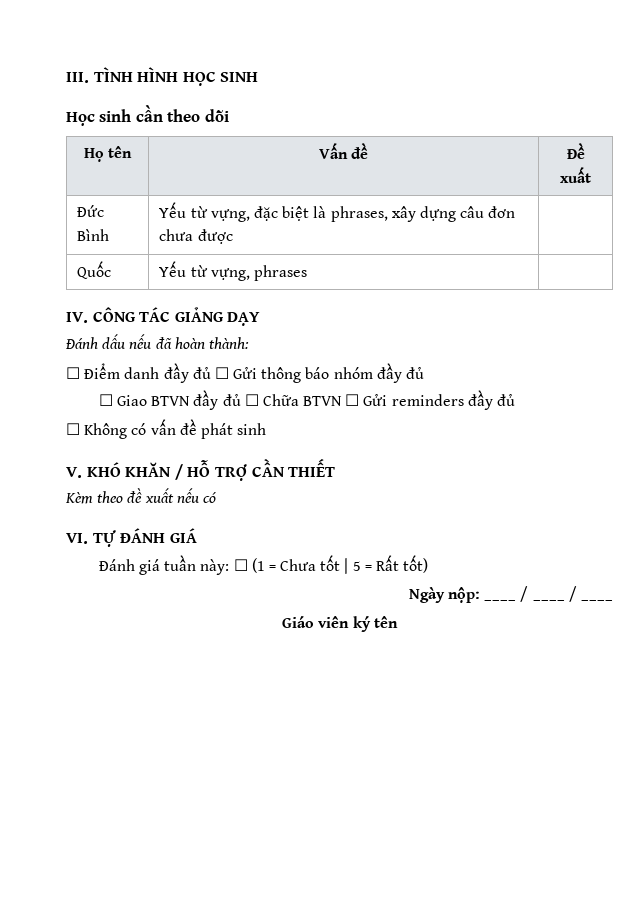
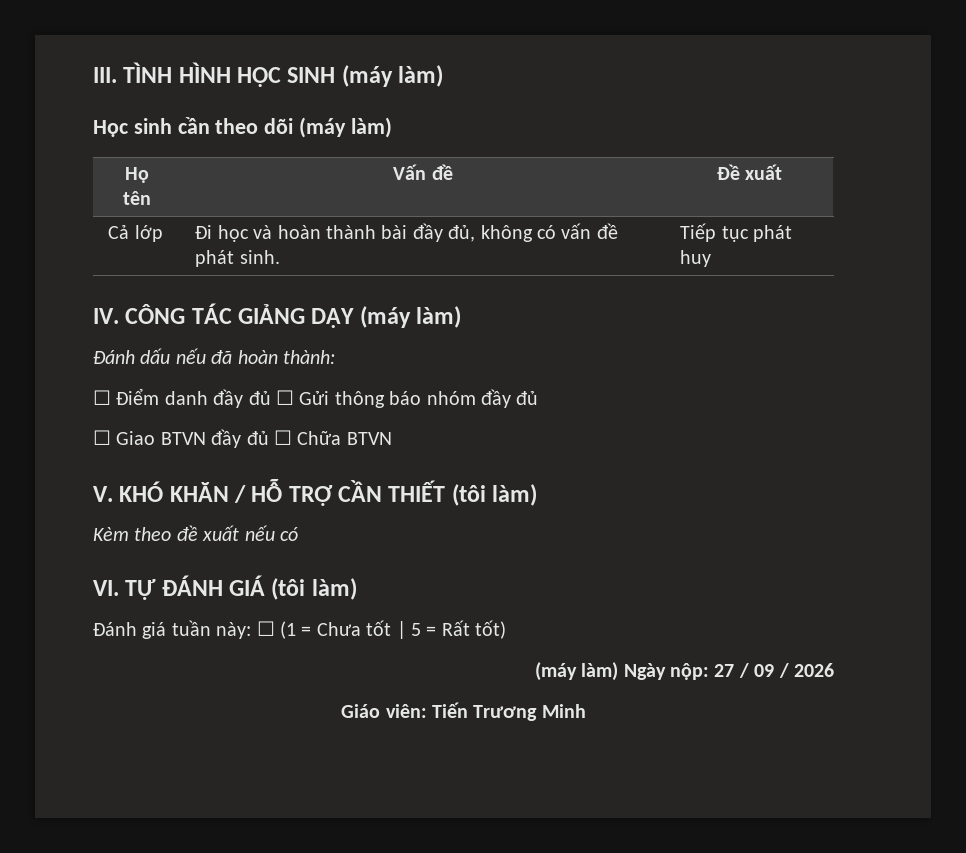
- III. TÌNH HÌNH HỌC SINH
+ III. TÌNH HÌNH HỌC SINH (máy làm)
- Học sinh cần theo dõi
+ Học sinh cần theo dõi (máy làm)
- Đức Bình | Yếu từ vựng, đặc biệt là phrases, xây dựng câu đơn chưa được |
- Quốc | Yếu từ vựng, phrases |
+ Cả lớp | Đi học và hoàn thành bài đầy đủ, không có vấn đề phát sinh. | Tiếp tục phát huy
- IV. CÔNG TÁC GIẢNG DẠY
+ IV. CÔNG TÁC GIẢNG DẠY (máy làm)
- ☐ Giao BTVN đầy đủ ☐ Chữa BTVN ☐ Gửi reminders đầy đủ
- ☐ Không có vấn đề phát sinh
+ ☐ Giao BTVN đầy đủ ☐ Chữa BTVN
- V. KHÓ KHĂN / HỖ TRỢ CẦN THIẾT
+ V. KHÓ KHĂN / HỖ TRỢ CẦN THIẾT (tôi làm)
- VI. TỰ ĐÁNH GIÁ
+ VI. TỰ ĐÁNH GIÁ (tôi làm)
- Ngày nộp: ____ / ____ / ____
- Giáo viên ký tên
+ (máy làm) Ngày nộp: 27 / 09 / 2026
+ Giáo viên: Tiến Trương Minh

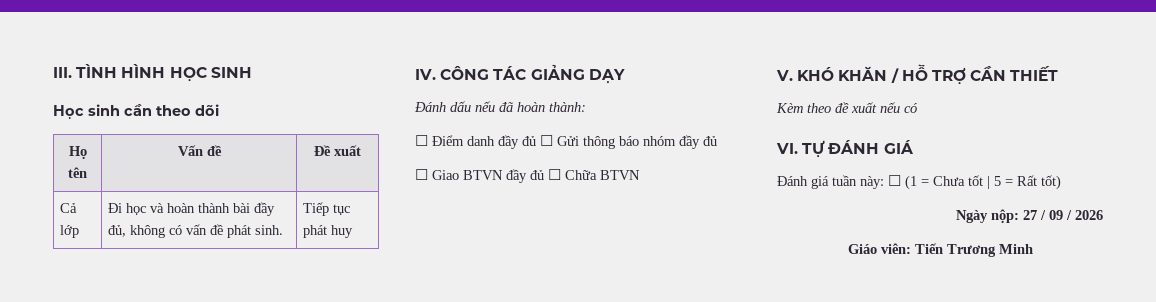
- III. TÌNH HÌNH HỌC SINH (máy làm)
+ III. TÌNH HÌNH HỌC SINH
- Học sinh cần theo dõi (máy làm)
+ Học sinh cần theo dõi
- IV. CÔNG TÁC GIẢNG DẠY (máy làm)
+ IV. CÔNG TÁC GIẢNG DẠY
- V. KHÓ KHĂN / HỖ TRỢ CẦN THIẾT (tôi làm)
+ V. KHÓ KHĂN / HỖ TRỢ CẦN THIẾT
- VI. TỰ ĐÁNH GIÁ (tôi làm)
+ VI. TỰ ĐÁNH GIÁ
- (máy làm) Ngày nộp: 27 / 09 / 2026
+ Ngày nộp: 27 / 09 / 2026

